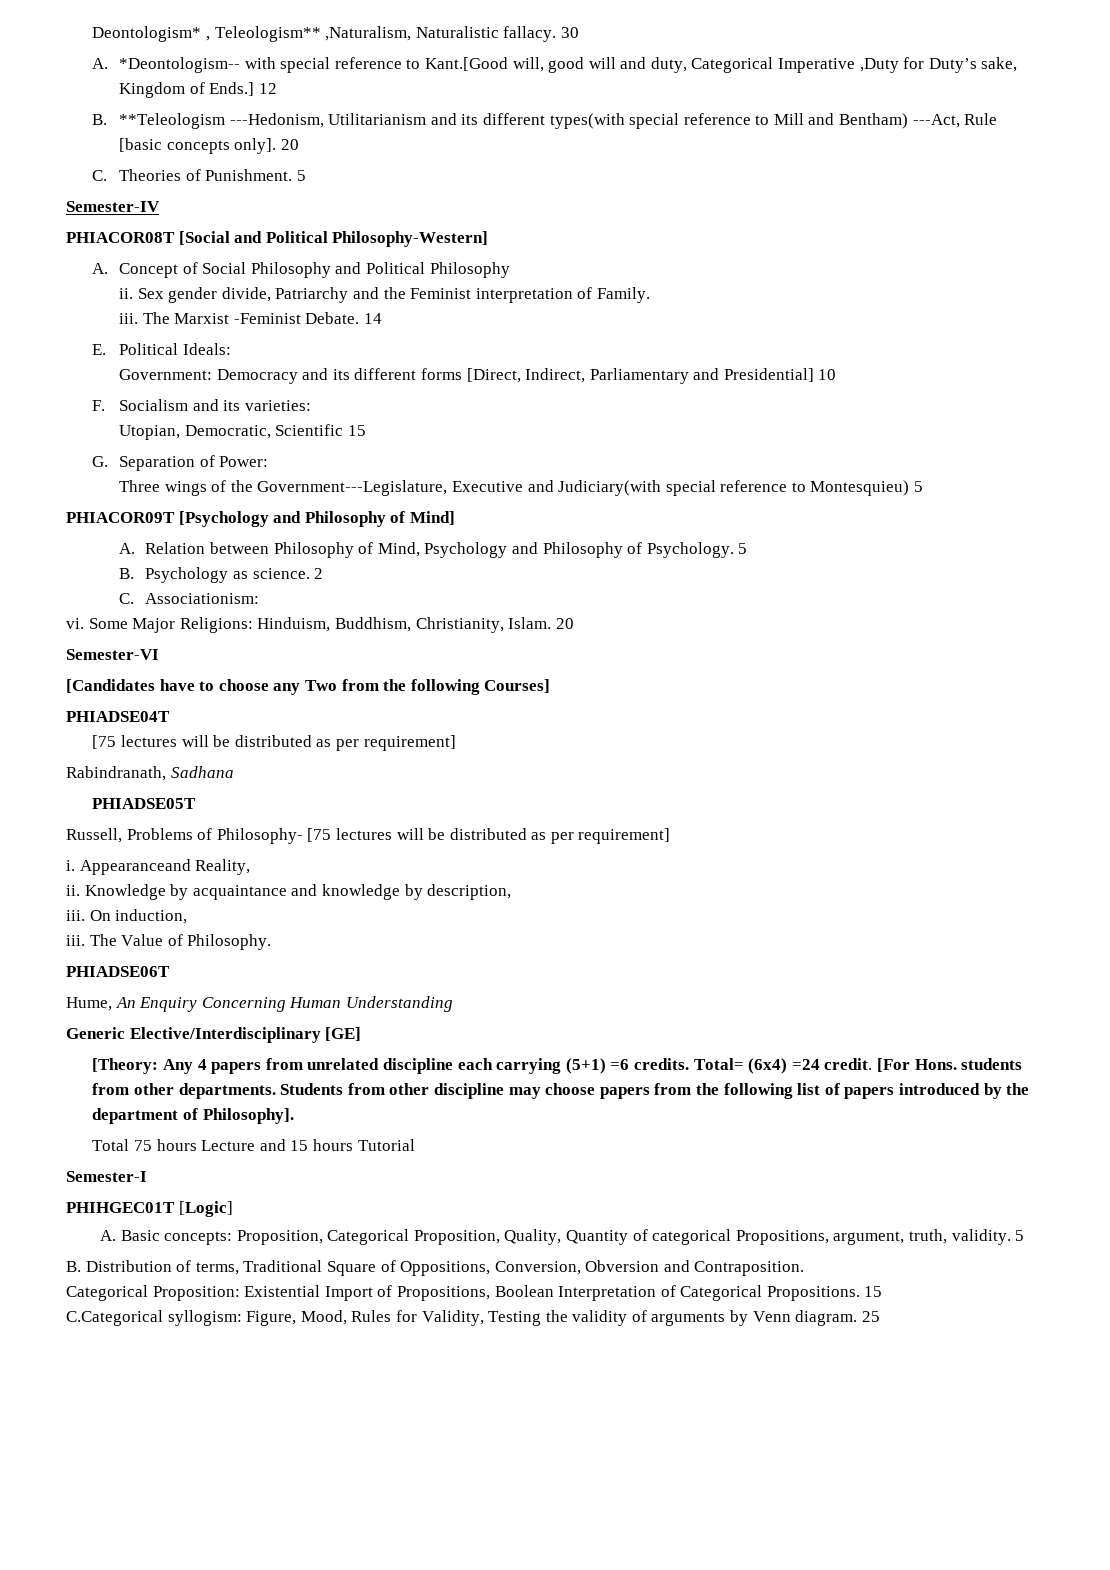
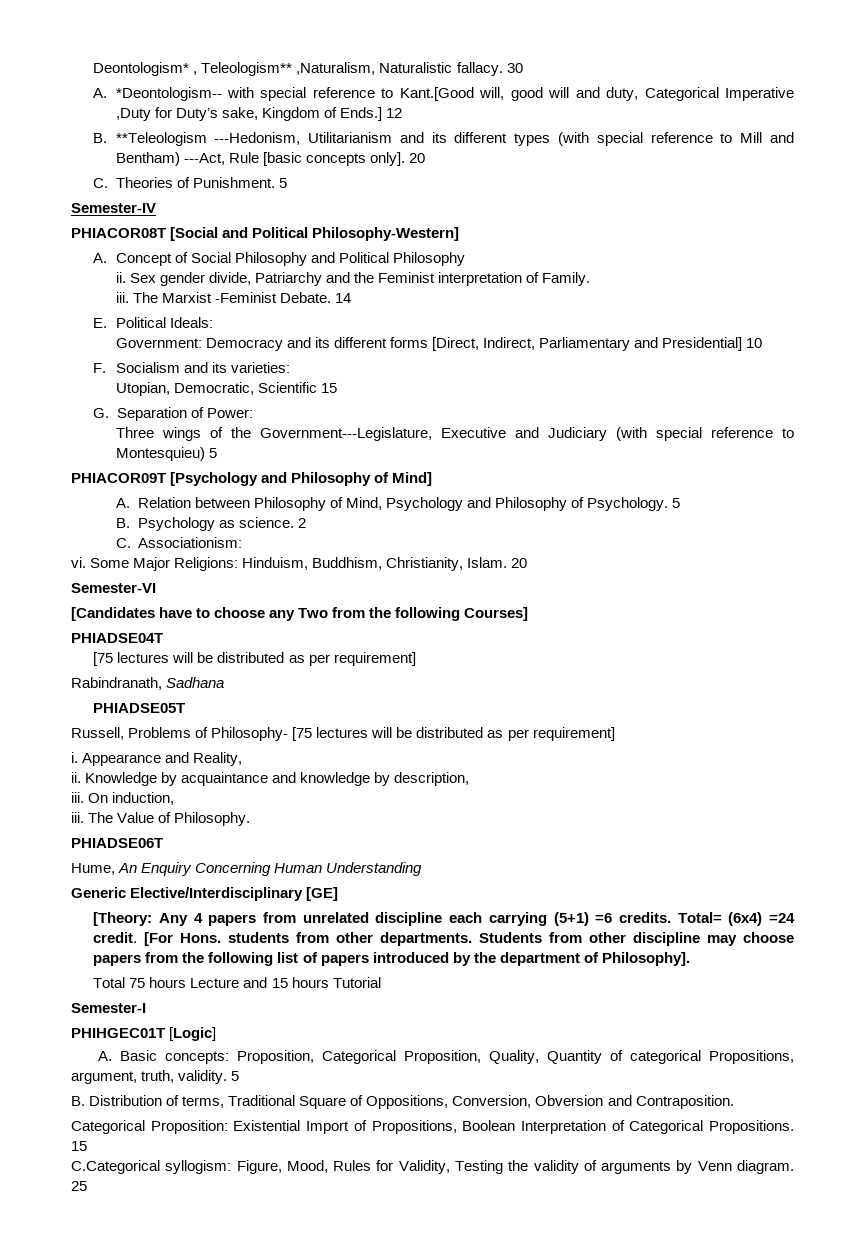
- B. **Teleologism ---Hedonism, Utilitarianism and its different types(with special reference to Mill and Bentham) ---Act, Rule [basic concepts only].
+ B. **Teleologism ---Hedonism, Utilitarianism and its different types (with special reference to Mill and Bentham) ---Act, Rule [basic concepts only].
- Three wings of the Government---Legislature, Executive and Judiciary(with special reference to Montesquieu) 5
+ Three wings of the Government---Legislature, Executive and Judiciary (with special reference to Montesquieu) 5
- Appearanceand Reality,
+ Appearance and Reality,

